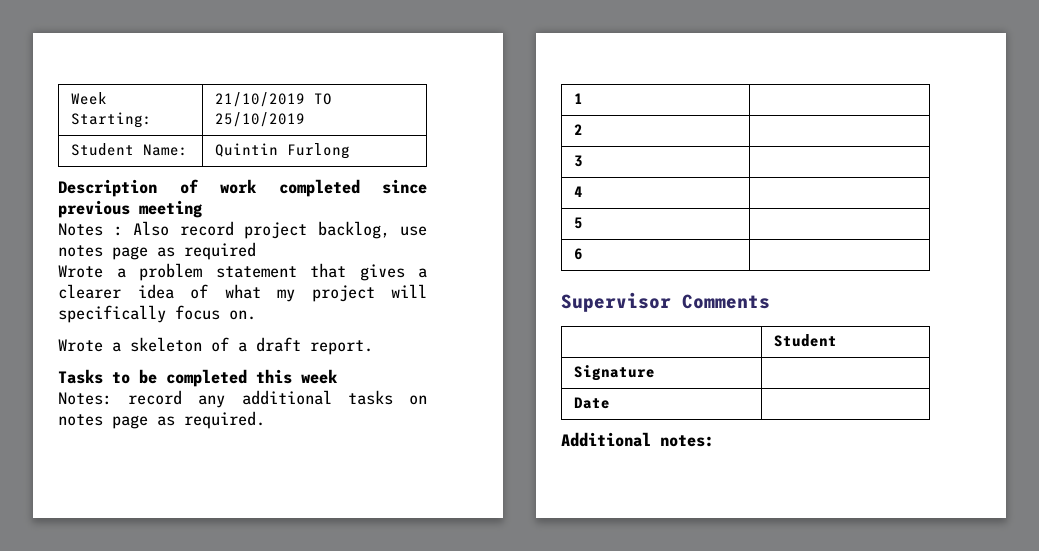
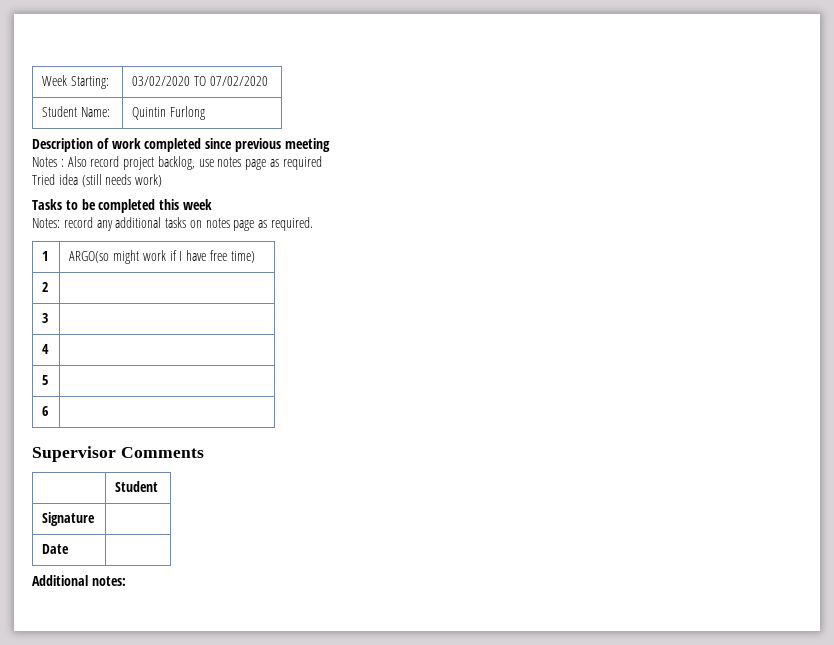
- Week Starting: | 21/10/2019 TO 25/10/2019
+ Week Starting: | 03/02/2020 TO 07/02/2020
- Wrote a problem statement that gives a clearer idea of what my project will specifically focus on.
- Wrote a skeleton of a draft report.
+ Tried idea (still needs work)
- 1 |
+ 1 | ARGO(so might work if I have free time)

